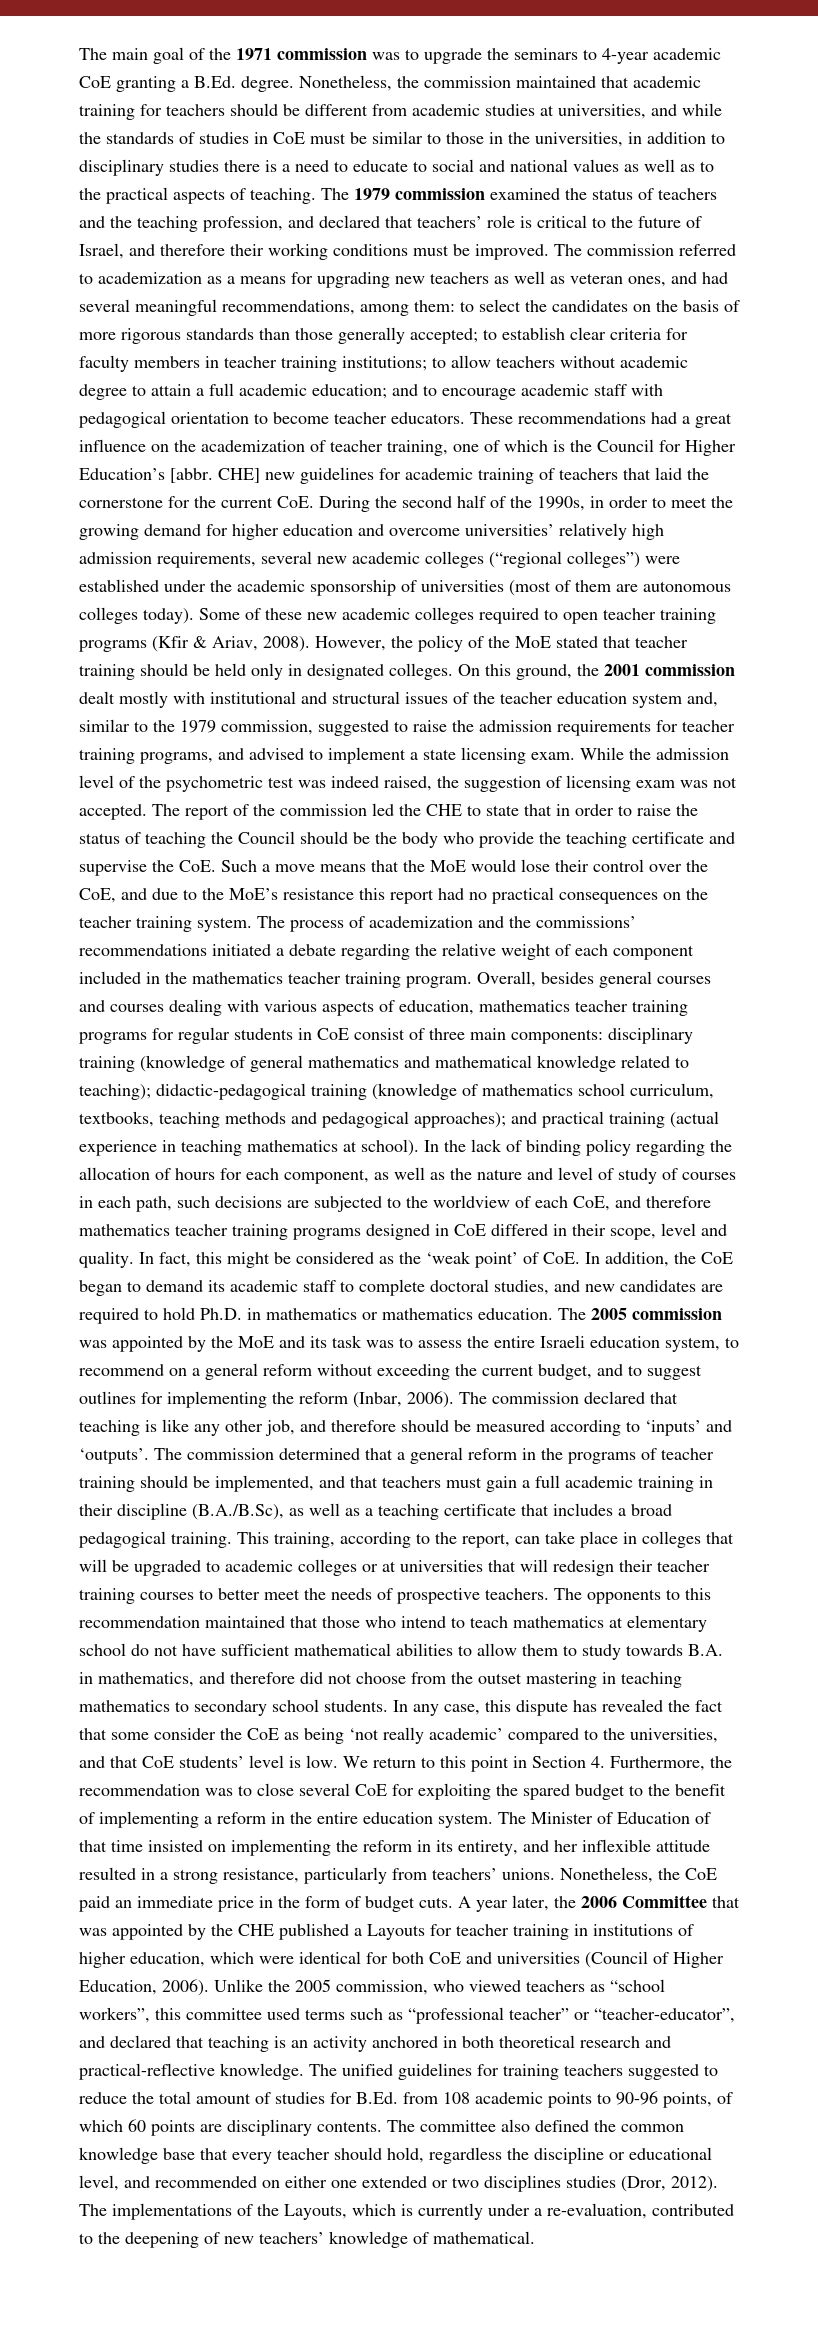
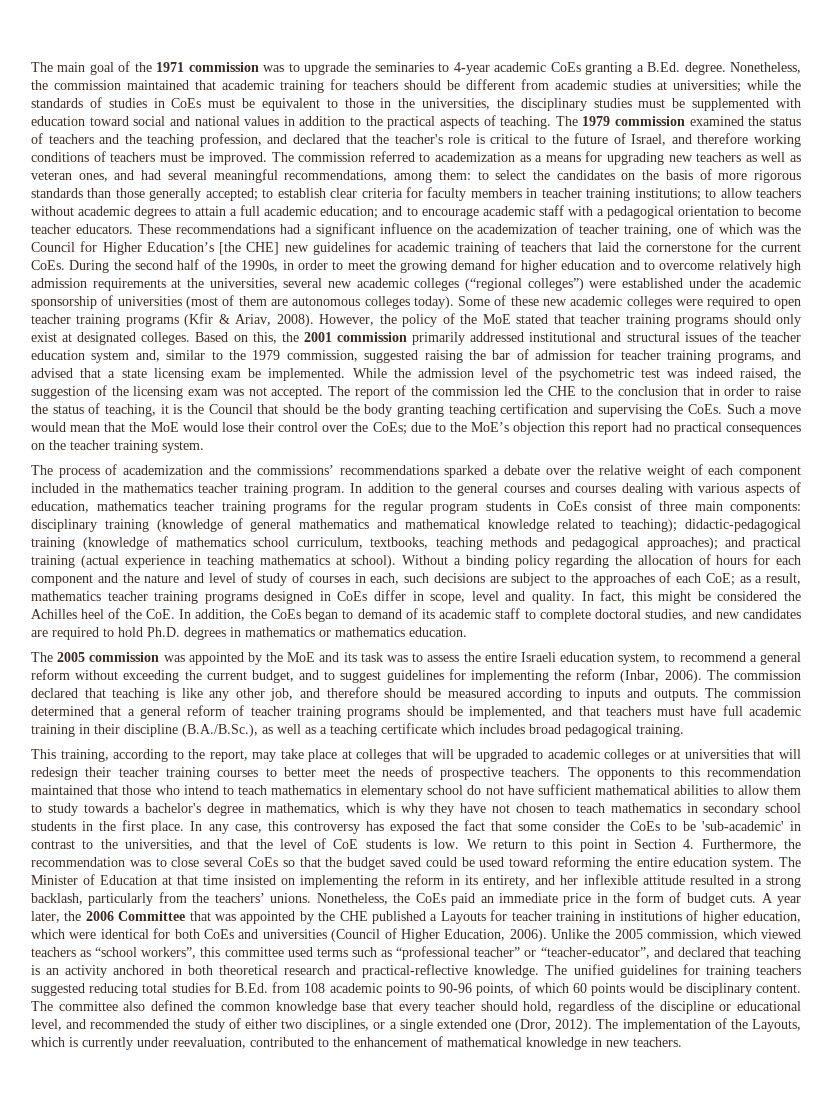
- The main goal of the 1971 commission was to upgrade the seminars to 4-year academic CoE granting a B.Ed. degree.
+ The main goal of the 1971 commission was to upgrade the seminaries to 4-year academic CoEs granting a B.Ed. degree.
- Nonetheless, the commission maintained that academic training for teachers should be different from academic studies at universities, and while the standards of studies in CoE must be similar to those in the universities, in addition to disciplinary studies there is a need to educate to social and national values as well as to the practical aspects of teaching.
+ Nonetheless, the commission maintained that academic training for teachers should be different from academic studies at universities; while the standards of studies in CoEs must be equivalent to those in the universities, the disciplinary studies must be supplemented with education toward social and national values in addition to the practical aspects of teaching.
- The 1979 commission examined the status of teachers and the teaching profession, and declared that teachers’ role is critical to the future of Israel, and therefore their working conditions must be improved.
+ The 1979 commission examined the status of teachers and the teaching profession, and declared that the teacher's role is critical to the future of Israel, and therefore working conditions of teachers must be improved.
- to allow teachers without academic degree to attain a full academic education;
+ to allow teachers without academic degrees to attain a full academic education;
- and to encourage academic staff with pedagogical orientation to become teacher educators.
+ and to encourage academic staff with a pedagogical orientation to become teacher educators.
- These recommendations had a great influence on the academization of teacher training, one of which is the Council for Higher Education’s [abbr. CHE] new guidelines for academic training of teachers that laid the cornerstone for the current CoE. During the second half of the 1990s, in order to meet the growing demand for higher education and overcome universities’ relatively high admission requirements, several new academic colleges (“regional colleges”) were established under the academic sponsorship of universities (most of them are autonomous colleges today).
+ These recommendations had a significant influence on the academization of teacher training, one of which was the Council for Higher Education’s [the CHE] new guidelines for academic training of teachers that laid the cornerstone for the current CoEs. During the second half of the 1990s, in order to meet the growing demand for higher education and to overcome relatively high admission requirements at the universities, several new academic colleges (“regional colleges”) were established under the academic sponsorship of universities (most of them are autonomous colleges today).
- Some of these new academic colleges required to open teacher training programs (Kfir & Ariav, 2008).
+ Some of these new academic colleges were required to open teacher training programs (Kfir & Ariav, 2008).
- However, the policy of the MoE stated that teacher training should be held only in designated colleges. On this ground, the 2001 commission dealt mostly with institutional and structural issues of the teacher education system and, similar to the 1979 commission, suggested to raise the admission requirements for teacher training programs, and advised to implement a state licensing exam.
+ However, the policy of the MoE stated that teacher training programs should only exist at designated colleges. Based on this, the 2001 commission primarily addressed institutional and structural issues of the teacher education system and, similar to the 1979 commission, suggested raising the bar of admission for teacher training programs, and advised that a state licensing exam be implemented.
- While the admission level of the psychometric test was indeed raised, the suggestion of licensing exam was not accepted.
+ While the admission level of the psychometric test was indeed raised, the suggestion of the licensing exam was not accepted.
- The report of the commission led the CHE to state that in order to raise the status of teaching the Council should be the body who provide the teaching certificate and supervise the CoE. Such a move means that the MoE would lose their control over the CoE, and due to the MoE’s resistance this report had no practical consequences on the teacher training system. The process of academization and the commissions’ recommendations initiated a debate regarding the relative weight of each component included in the mathematics teacher training program.
+ The report of the commission led the CHE to the conclusion that in order to raise the status of teaching, it is the Council that should be the body granting teaching certification and supervising the CoEs. Such a move would mean that the MoE would lose their control over the CoEs; due to the MoE’s objection this report had no practical consequences on the teacher training system.
+ The process of academization and the commissions’ recommendations sparked a debate over the relative weight of each component included in the mathematics teacher training program.
- Overall, besides general courses and courses dealing with various aspects of education, mathematics teacher training programs for regular students in CoE consist of three main components: disciplinary training (knowledge of general mathematics and mathematical knowledge related to teaching); didactic-pedagogical training (knowledge of mathematics school curriculum, textbooks, teaching methods and pedagogical approaches); and practical training (actual experience in teaching mathematics at school).
+ In addition to the general courses and courses dealing with various aspects of education, mathematics teacher training programs for the regular program students in CoEs consist of three main components: disciplinary training (knowledge of general mathematics and mathematical knowledge related to teaching); didactic-pedagogical training (knowledge of mathematics school curriculum, textbooks, teaching methods and pedagogical approaches); and practical training (actual experience in teaching mathematics at school).
- In the lack of binding policy regarding the allocation of hours for each component, as well as the nature and level of study of courses in each path, such decisions are subjected to the worldview of each CoE, and therefore mathematics teacher training programs designed in CoE differed in their scope, level and quality.
+ Without a binding policy regarding the allocation of hours for each component and the nature and level of study of courses in each, such decisions are subject to the approaches of each CoE; as a result, mathematics teacher training programs designed in CoEs differ in scope, level and quality.
- In fact, this might be considered as the ‘weak point’ of CoE. In addition, the CoE began to demand its academic staff to complete doctoral studies, and new candidates are required to hold Ph.D. in mathematics or mathematics education. The 2005 commission was appointed by the MoE and its task was to assess the entire Israeli education system, to recommend on a general reform without exceeding the current budget, and to suggest outlines for implementing the reform (Inbar, 2006).
+ In fact, this might be considered the Achilles heel of the CoE. In addition, the CoEs began to demand of its academic staff to complete doctoral studies, and new candidates are required to hold Ph.D. degrees in mathematics or mathematics education.
+ The 2005 commission was appointed by the MoE and its task was to assess the entire Israeli education system, to recommend a general reform without exceeding the current budget, and to suggest guidelines for implementing the reform (Inbar, 2006).
- The commission declared that teaching is like any other job, and therefore should be measured according to ‘inputs’ and ‘outputs’.
+ The commission declared that teaching is like any other job, and therefore should be measured according to inputs and outputs.
- The commission determined that a general reform in the programs of teacher training should be implemented, and that teachers must gain a full academic training in their discipline (B.A./B.Sc), as well as a teaching certificate that includes a broad pedagogical training. This training, according to the report, can take place in colleges that will be upgraded to academic colleges or at universities that will redesign their teacher training courses to better meet the needs of prospective teachers.
+ The commission determined that a general reform of teacher training programs should be implemented, and that teachers must have full academic training in their discipline (B.A./B.Sc.), as well as a teaching certificate which includes broad pedagogical training.
+ This training, according to the report, may take place at colleges that will be upgraded to academic colleges or at universities that will redesign their teacher training courses to better meet the needs of prospective teachers.
- The opponents to this recommendation maintained that those who intend to teach mathematics at elementary school do not have sufficient mathematical abilities to allow them to study towards B.A. in mathematics, and therefore did not choose from the outset mastering in teaching mathematics to secondary school students.
+ The opponents to this recommendation maintained that those who intend to teach mathematics in elementary school do not have sufficient mathematical abilities to allow them to study towards a bachelor's degree in mathematics, which is why they have not chosen to teach mathematics in secondary school students in the first place.
- In any case, this dispute has revealed the fact that some consider the CoE as being ‘not really academic’ compared to the universities, and that CoE students’ level is low.
+ In any case, this controversy has exposed the fact that some consider the CoEs to be 'sub-academic' in contrast to the universities, and that the level of CoE students is low.
- We return to this point in Section 4. Furthermore, the recommendation was to close several CoE for exploiting the spared budget to the benefit of implementing a reform in the entire education system.
+ We return to this point in Section 4. Furthermore, the recommendation was to close several CoEs so that the budget saved could be used toward reforming the entire education system.
- The Minister of Education of that time insisted on implementing the reform in its entirety, and her inflexible attitude resulted in a strong resistance, particularly from teachers’ unions.
+ The Minister of Education at that time insisted on implementing the reform in its entirety, and her inflexible attitude resulted in a strong backlash, particularly from the teachers’ unions.
- Nonetheless, the CoE paid an immediate price in the form of budget cuts.
+ Nonetheless, the CoEs paid an immediate price in the form of budget cuts.
- A year later, the 2006 Committee that was appointed by the CHE published a Layouts for teacher training in institutions of higher education, which were identical for both CoE and universities (Council of Higher Education, 2006).
+ A year later, the 2006 Committee that was appointed by the CHE published a Layouts for teacher training in institutions of higher education, which were identical for both CoEs and universities (Council of Higher Education, 2006).
- Unlike the 2005 commission, who viewed teachers as “school workers”, this committee used terms such as “professional teacher” or “teacher-educator”, and declared that teaching is an activity anchored in both theoretical research and practical-reflective knowledge.
+ Unlike the 2005 commission, which viewed teachers as “school workers”, this committee used terms such as “professional teacher” or “teacher-educator”, and declared that teaching is an activity anchored in both theoretical research and practical-reflective knowledge.
- The unified guidelines for training teachers suggested to reduce the total amount of studies for B.Ed. from 108 academic points to 90-96 points, of which 60 points are disciplinary contents.
+ The unified guidelines for training teachers suggested reducing total studies for B.Ed. from 108 academic points to 90-96 points, of which 60 points would be disciplinary content.
- The committee also defined the common knowledge base that every teacher should hold, regardless the discipline or educational level, and recommended on either one extended or two disciplines studies (Dror, 2012).
+ The committee also defined the common knowledge base that every teacher should hold, regardless of the discipline or educational level, and recommended the study of either two disciplines, or a single extended one (Dror, 2012).
- The implementations of the Layouts, which is currently under a re-evaluation, contributed to the deepening of new teachers’ knowledge of mathematical.
+ The implementation of the Layouts, which is currently under reevaluation, contributed to the enhancement of mathematical knowledge in new teachers.

